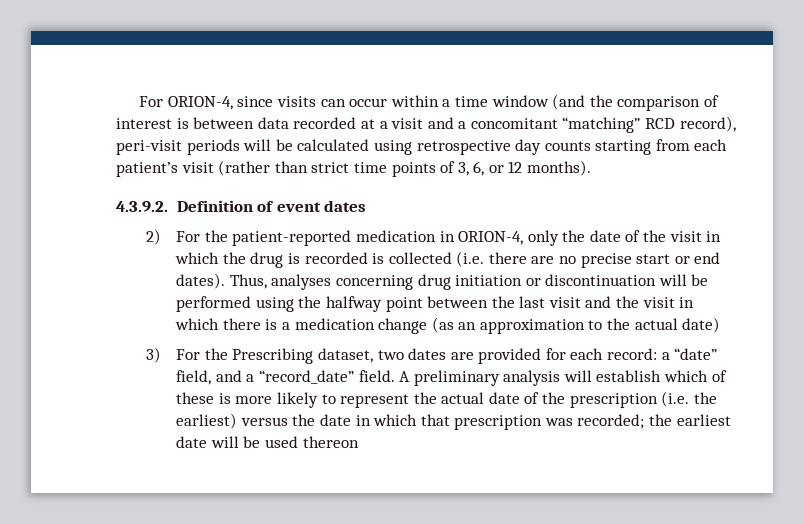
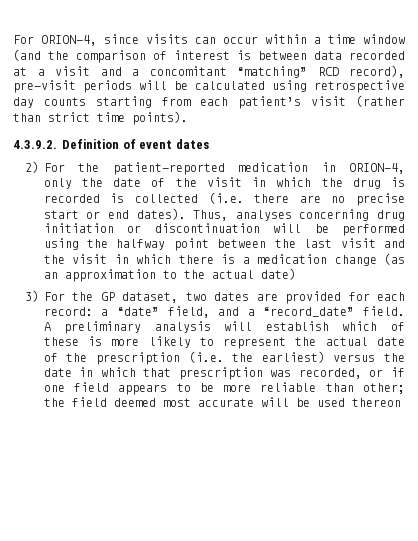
- For ORION-4, since visits can occur within a time window (and the comparison of interest is between data recorded at a visit and a concomitant “matching” RCD record), peri-visit periods will be calculated using retrospective day counts starting from each patient’s visit (rather than strict time points of 3, 6, or 12 months).
+ For ORION-4, since visits can occur within a time window (and the comparison of interest is between data recorded at a visit and a concomitant “matching” RCD record), pre-visit periods will be calculated using retrospective day counts starting from each patient’s visit (rather than strict time points).
- 3) For the Prescribing dataset, two dates are provided for each record: a “date” field, and a “record_date” field.
+ 3) For the GP dataset, two dates are provided for each record: a “date” field, and a “record_date” field.
- A preliminary analysis will establish which of these is more likely to represent the actual date of the prescription (i.e. the earliest) versus the date in which that prescription was recorded; the earliest date will be used thereon
+ A preliminary analysis will establish which of these is more likely to represent the actual date of the prescription (i.e. the earliest) versus the date in which that prescription was recorded, or if one field appears to be more reliable than other; the field deemed most accurate will be used thereon

